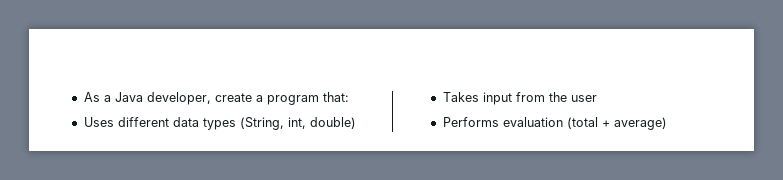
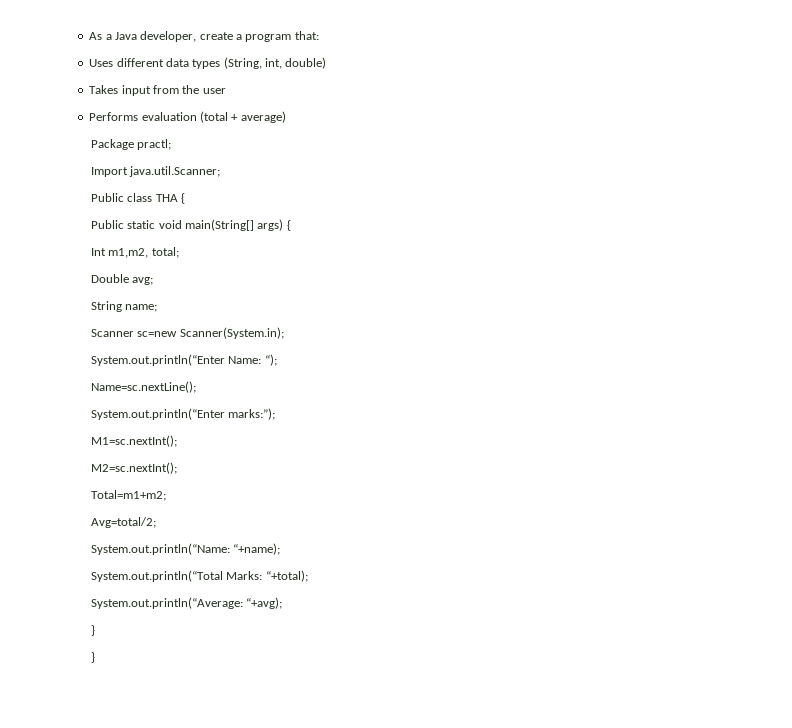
+ Package practl;
+ Import java.util.Scanner;
+ Public class THA {
+ Public static void main(String[] args) {
+ Int m1,m2, total;
+ Double avg;
+ String name;
+ Scanner sc=new Scanner(System.in);
+ System.out.println(“Enter Name: “);
+ Name=sc.nextLine();
+ System.out.println(“Enter marks:”);
+ M1=sc.nextInt();
+ M2=sc.nextInt();
+ Total=m1+m2;
+ Avg=total/2;
+ System.out.println(“Name: “+name);
+ System.out.println(“Total Marks: “+total);
+ System.out.println(“Average: “+avg);
+ }
+ }

